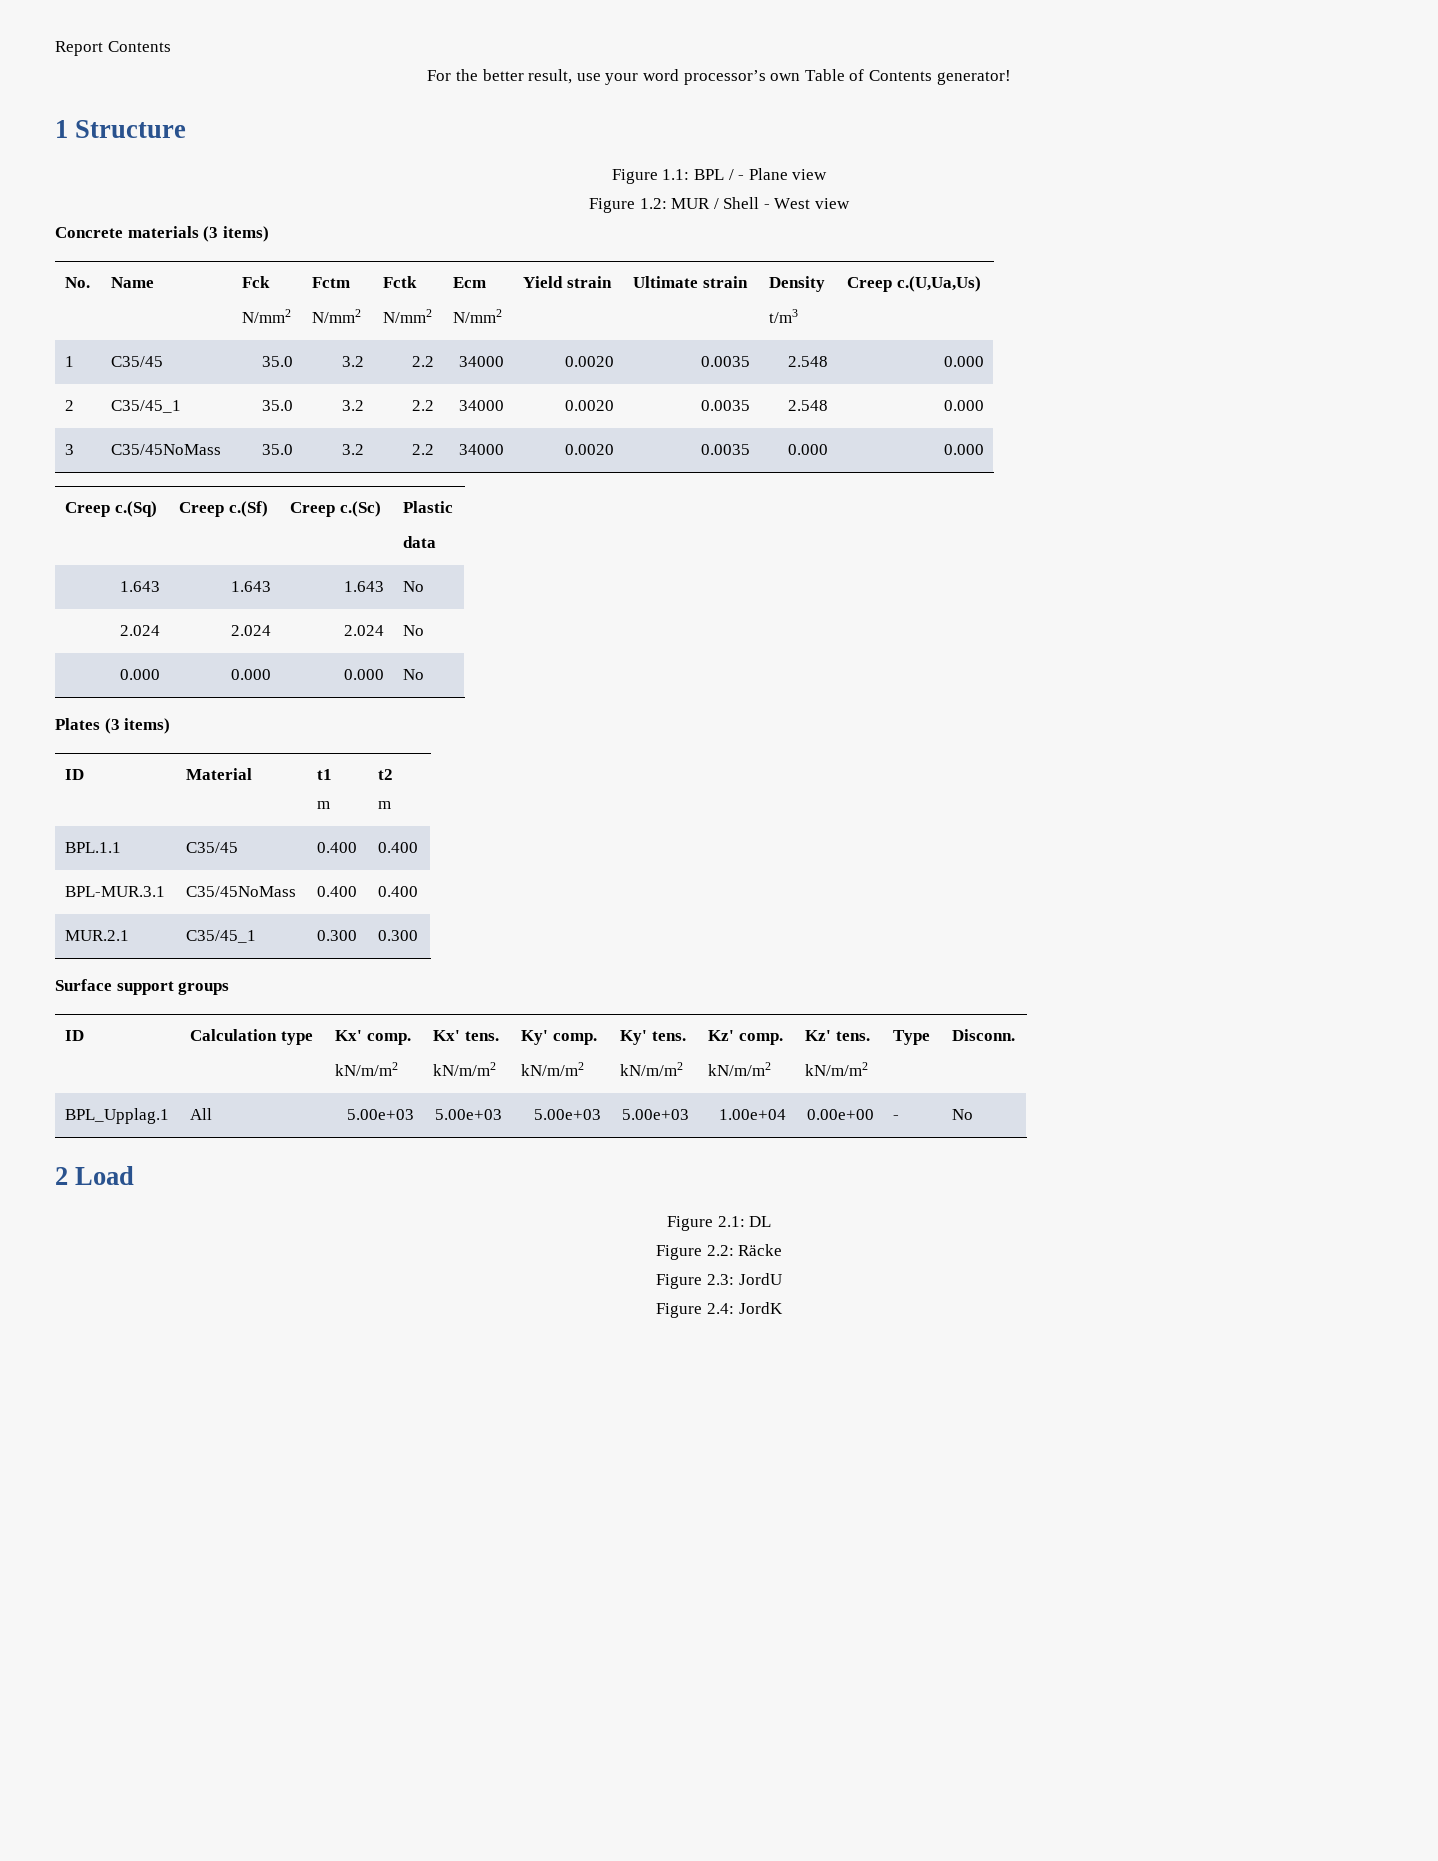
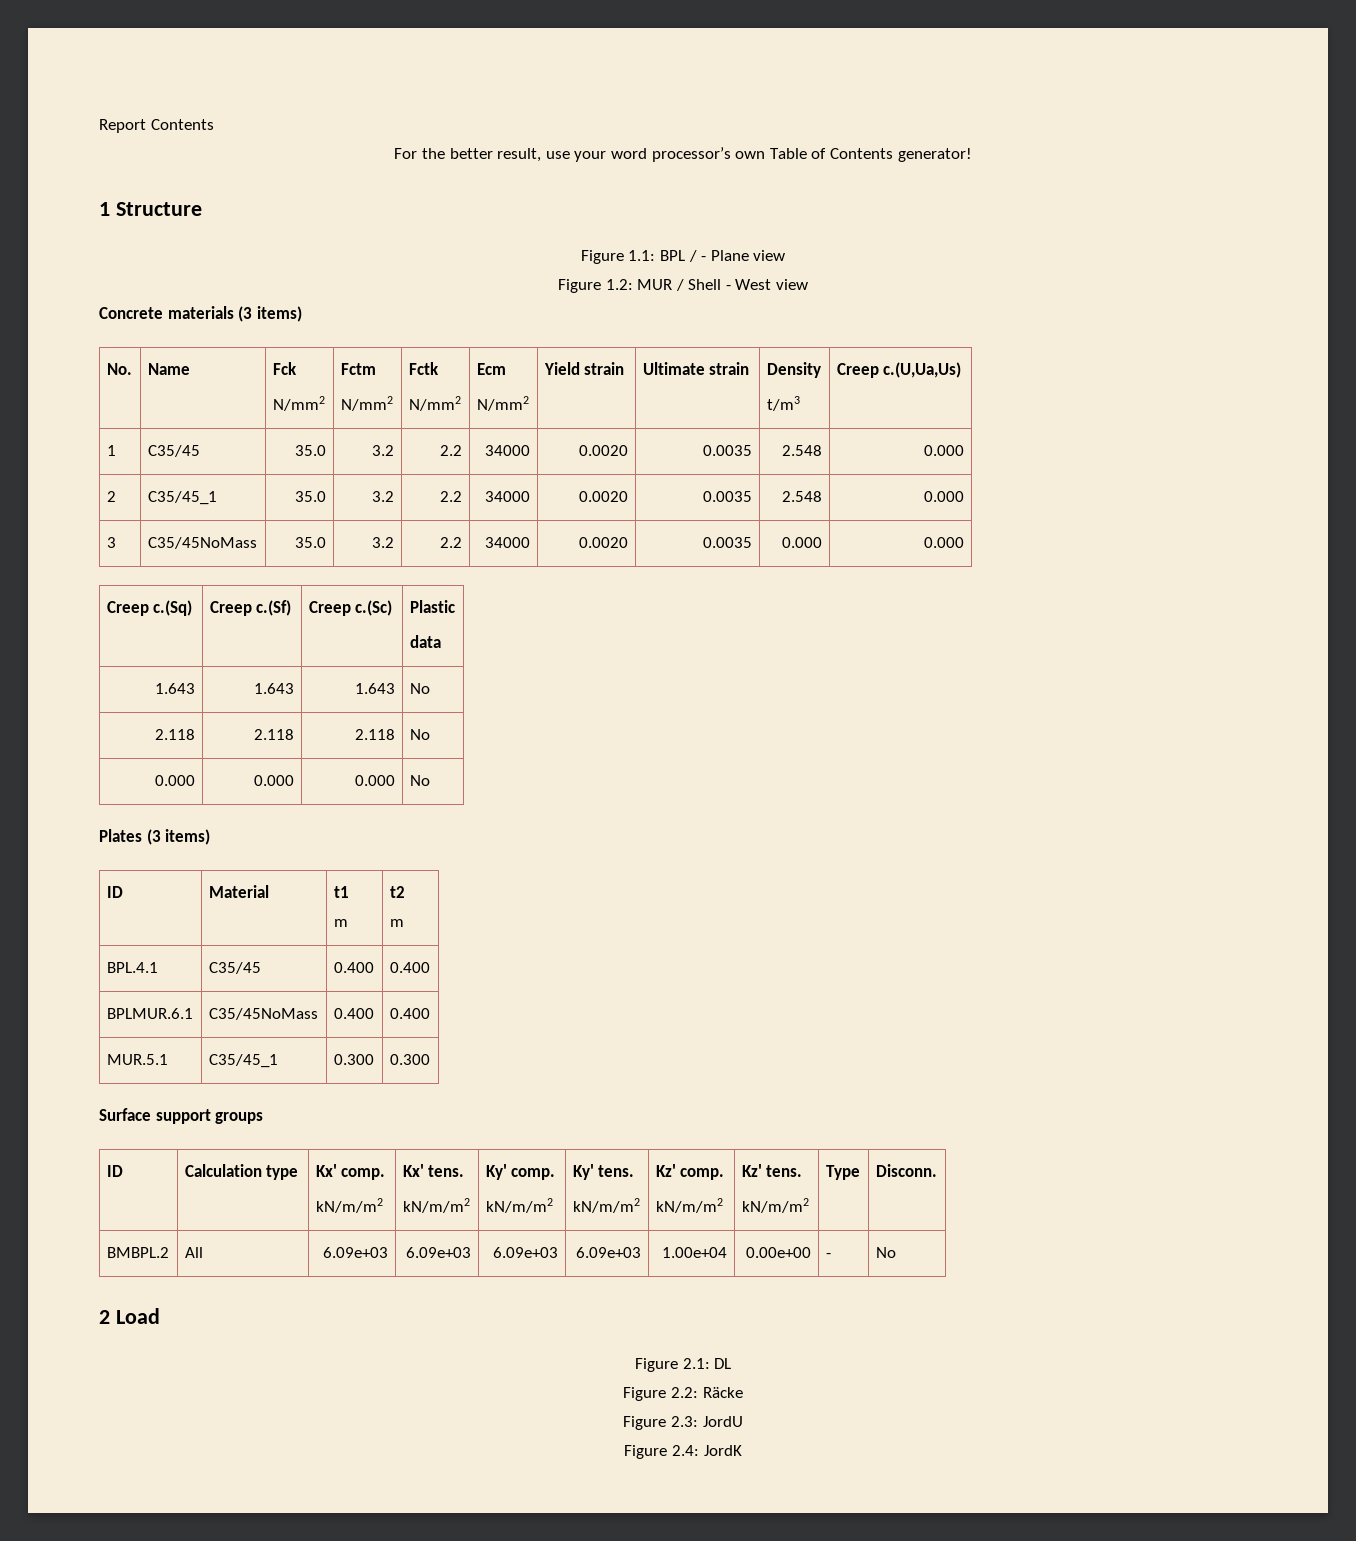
- 2.024 | 2.024 | 2.024 | No
+ 2.118 | 2.118 | 2.118 | No
- BPL.1.1 | C35/45 | 0.400 | 0.400
+ BPL.4.1 | C35/45 | 0.400 | 0.400
- BPL-MUR.3.1 | C35/45NoMass | 0.400 | 0.400
+ BPLMUR.6.1 | C35/45NoMass | 0.400 | 0.400
- MUR.2.1 | C35/45_1 | 0.300 | 0.300
+ MUR.5.1 | C35/45_1 | 0.300 | 0.300
- BPL_Upplag.1 | All | 5.00e+03 | 5.00e+03 | 5.00e+03 | 5.00e+03 | 1.00e+04 | 0.00e+00 | - | No
+ BMBPL.2 | All | 6.09e+03 | 6.09e+03 | 6.09e+03 | 6.09e+03 | 1.00e+04 | 0.00e+00 | - | No

